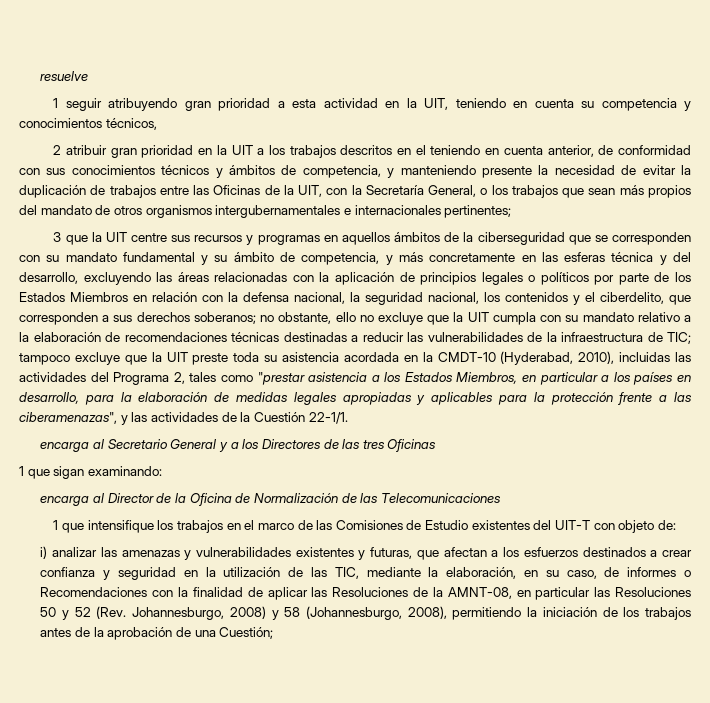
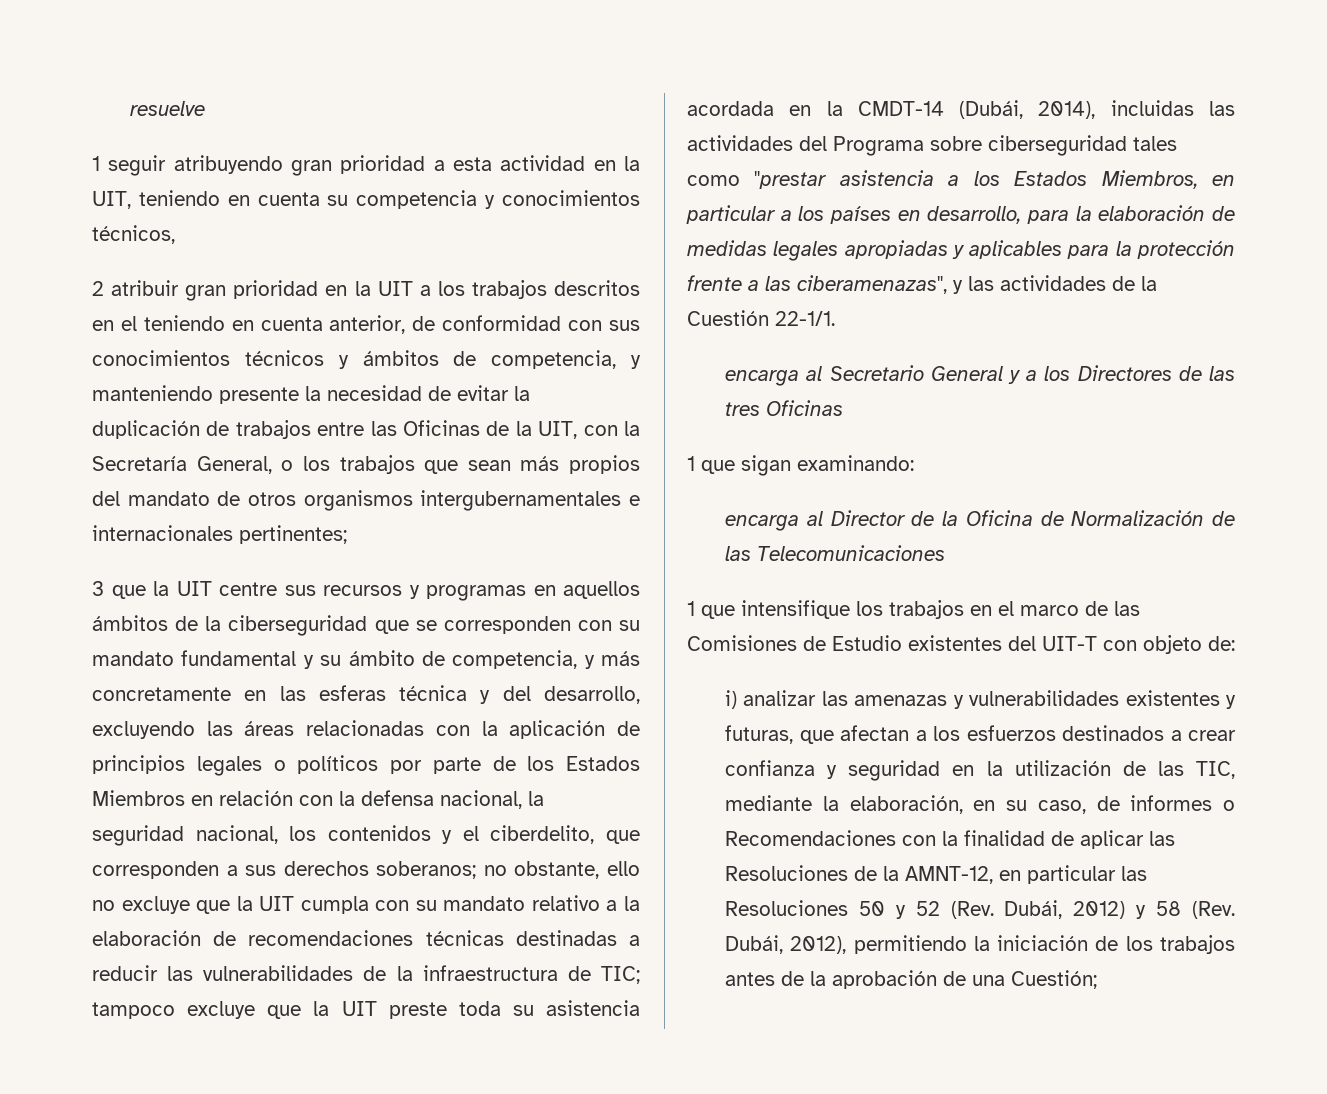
- tampoco excluye que la UIT preste toda su asistencia acordada en la CMDT-10 (Hyderabad, 2010), incluidas las actividades del Programa 2, tales como "prestar asistencia a los Estados Miembros, en particular a los países en desarrollo, para la elaboración de medidas legales apropiadas y aplicables para la protección frente a las ciberamenazas", y las actividades de la Cuestión 22-1/1.
+ tampoco excluye que la UIT preste toda su asistencia acordada en la CMDT-14 (Dubái, 2014), incluidas las actividades del Programa sobre ciberseguridad tales como "prestar asistencia a los Estados Miembros, en particular a los países en desarrollo, para la elaboración de medidas legales apropiadas y aplicables para la protección frente a las ciberamenazas", y las actividades de la Cuestión 22-1/1.
- i) analizar las amenazas y vulnerabilidades existentes y futuras, que afectan a los esfuerzos destinados a crear confianza y seguridad en la utilización de las TIC, mediante la elaboración, en su caso, de informes o Recomendaciones con la finalidad de aplicar las Resoluciones de la AMNT-08, en particular las Resoluciones 50 y 52 (Rev. Johannesburgo, 2008) y 58 (Johannesburgo, 2008), permitiendo la iniciación de los trabajos antes de la aprobación de una Cuestión;
+ i) analizar las amenazas y vulnerabilidades existentes y futuras, que afectan a los esfuerzos destinados a crear confianza y seguridad en la utilización de las TIC, mediante la elaboración, en su caso, de informes o Recomendaciones con la finalidad de aplicar las Resoluciones de la AMNT-12, en particular las Resoluciones 50 y 52 (Rev. Dubái, 2012) y 58 (Rev. Dubái, 2012), permitiendo la iniciación de los trabajos antes de la aprobación de una Cuestión;

